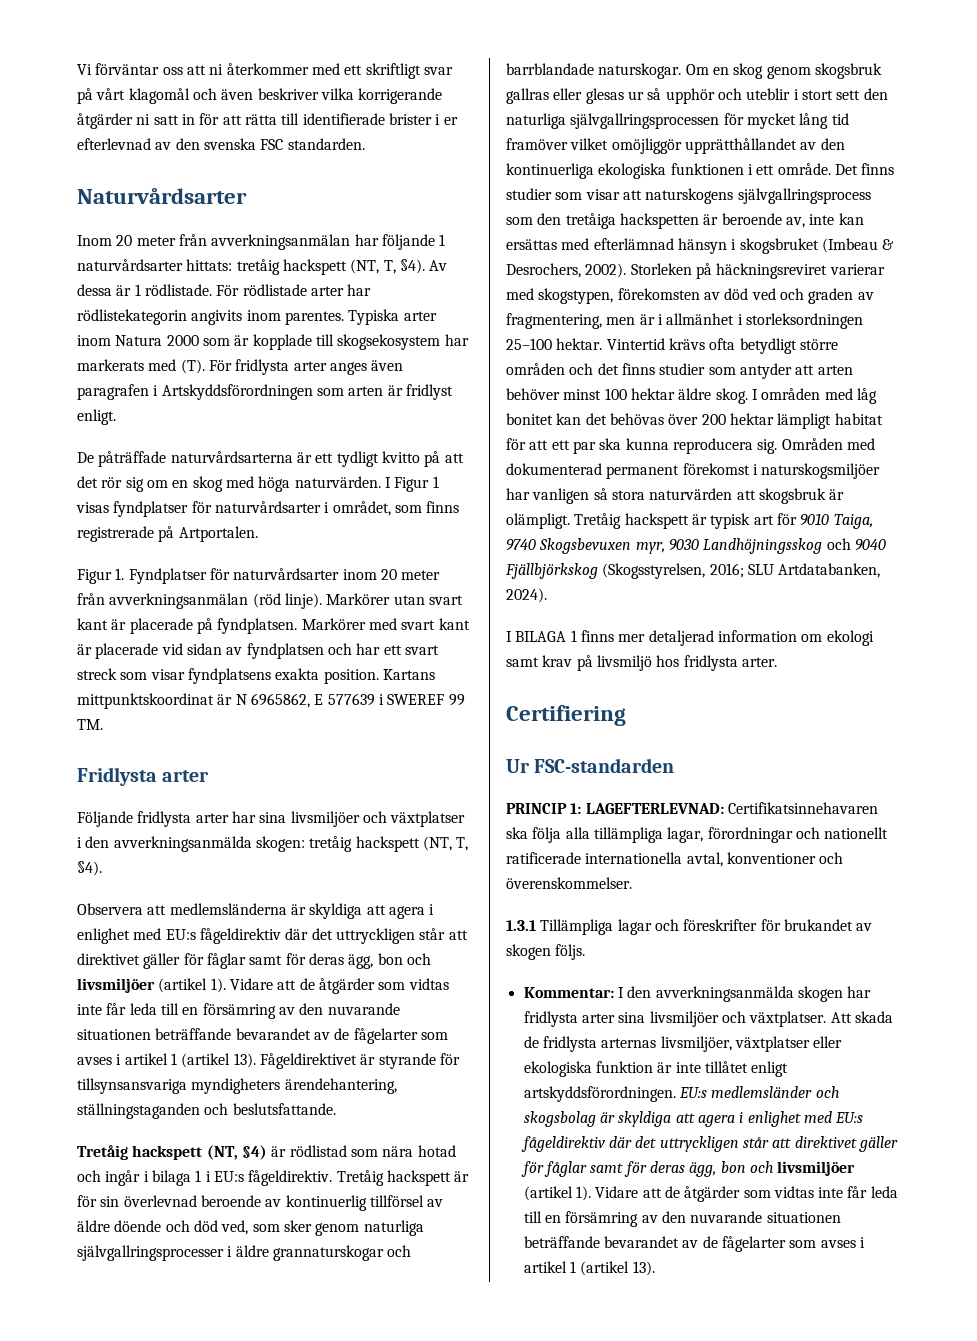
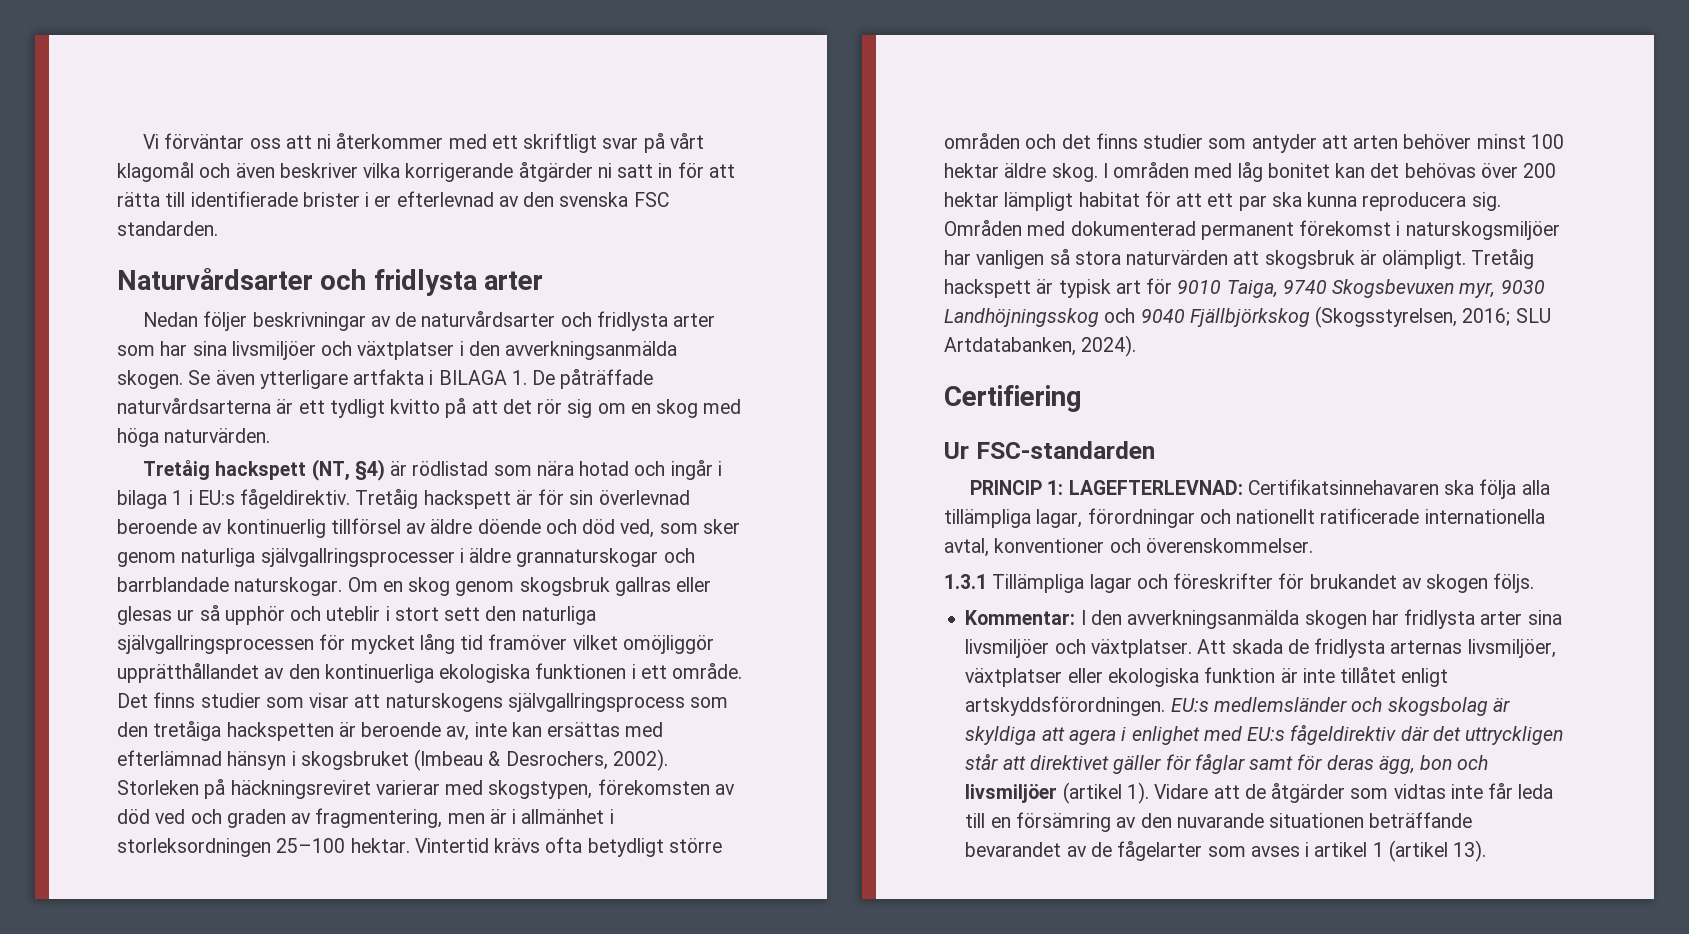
- Naturvårdsarter
- Inom 20 meter från avverkningsanmälan har följande 1 naturvårdsarter hittats: tretåig hackspett (NT, T, §4). Av dessa är 1 rödlistade. För rödlistade arter har rödlistekategorin angivits inom parentes. Typiska arter inom Natura 2000 som är kopplade till skogsekosystem har markerats med (T). För fridlysta arter anges även paragrafen i Artskyddsförordningen som arten är fridlyst enligt.
- De påträffade naturvårdsarterna är ett tydligt kvitto på att det rör sig om en skog med höga naturvärden. I Figur 1 visas fyndplatser för naturvårdsarter i området, som finns registrerade på Artportalen.
- Figur 1. Fyndplatser för naturvårdsarter inom 20 meter från avverkningsanmälan (röd linje). Markörer utan svart kant är placerade på fyndplatsen. Markörer med svart kant är placerade vid sidan av fyndplatsen och har ett svart streck som visar fyndplatsens exakta position. Kartans mittpunktskoordinat är N 6965862, E 577639 i SWEREF 99 TM.
- Fridlysta arter
- Följande fridlysta arter har sina livsmiljöer och växtplatser i den avverkningsanmälda skogen: tretåig hackspett (NT, T, §4).
- Observera att medlemsländerna är skyldiga att agera i enlighet med EU:s fågeldirektiv där det uttryckligen står att direktivet gäller för fåglar samt för deras ägg, bon och livsmiljöer (artikel 1). Vidare att de åtgärder som vidtas inte får leda till en försämring av den nuvarande situationen beträffande bevarandet av de fågelarter som avses i artikel 1 (artikel 13). Fågeldirektivet är styrande för tillsynsansvariga myndigheters ärendehantering, ställningstaganden och beslutsfattande.
+ Naturvårdsarter och fridlysta arter
+ Nedan följer beskrivningar av de naturvårdsarter och fridlysta arter som har sina livsmiljöer och växtplatser i den avverkningsanmälda skogen. Se även ytterligare artfakta i BILAGA 1. De påträffade naturvårdsarterna är ett tydligt kvitto på att det rör sig om en skog med höga naturvärden.
- I BILAGA 1 finns mer detaljerad information om ekologi samt krav på livsmiljö hos fridlysta arter.

